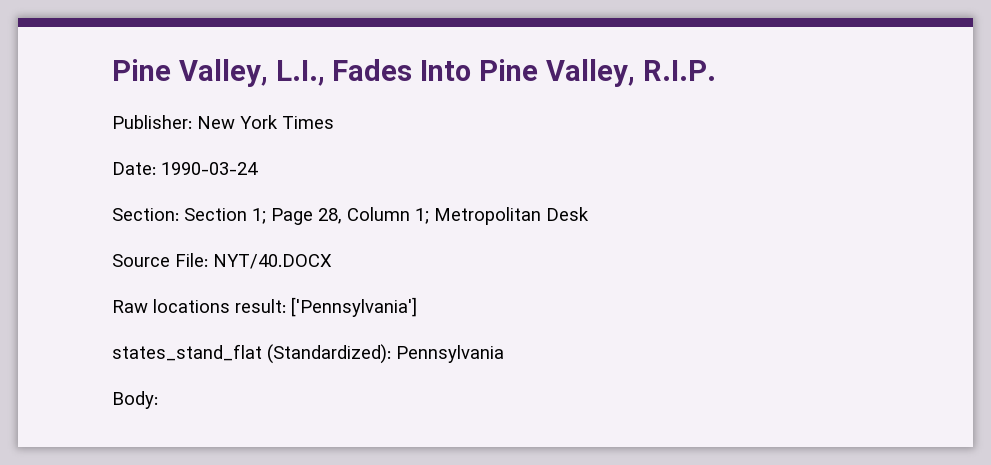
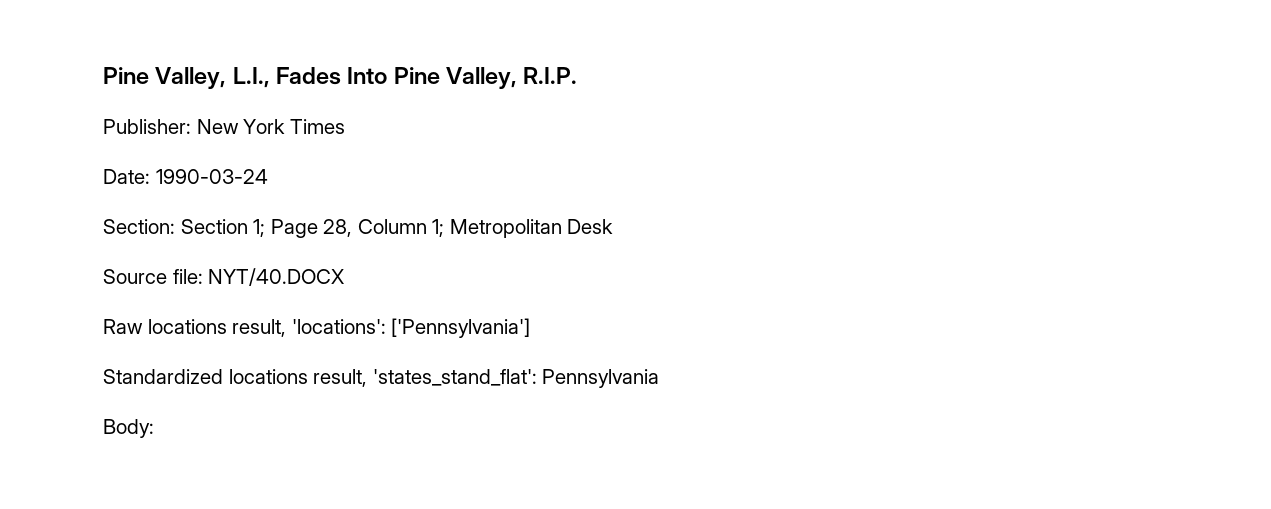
- Source File: NYT/40.DOCX
+ Source file: NYT/40.DOCX
- Raw locations result: ['Pennsylvania']
+ Raw locations result, 'locations': ['Pennsylvania']
- states_stand_flat (Standardized): Pennsylvania
+ Standardized locations result, 'states_stand_flat': Pennsylvania

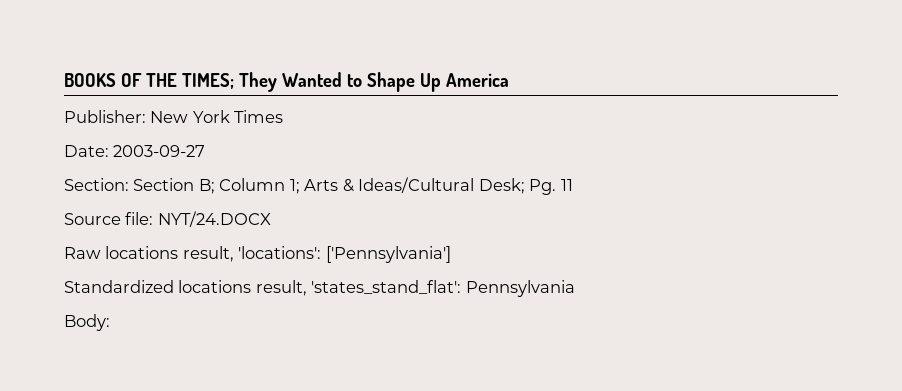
- Pine Valley, L.I., Fades Into Pine Valley, R.I.P.
+ BOOKS OF THE TIMES; They Wanted to Shape Up America
- Date: 1990-03-24
+ Date: 2003-09-27
- Section: Section 1; Page 28, Column 1; Metropolitan Desk
+ Section: Section B; Column 1; Arts & Ideas/Cultural Desk; Pg. 11
- Source file: NYT/40.DOCX
+ Source file: NYT/24.DOCX

